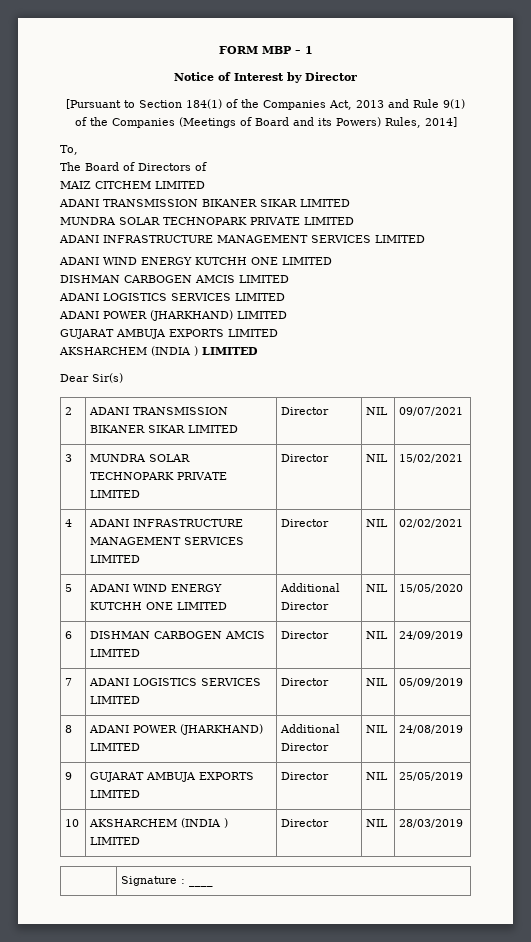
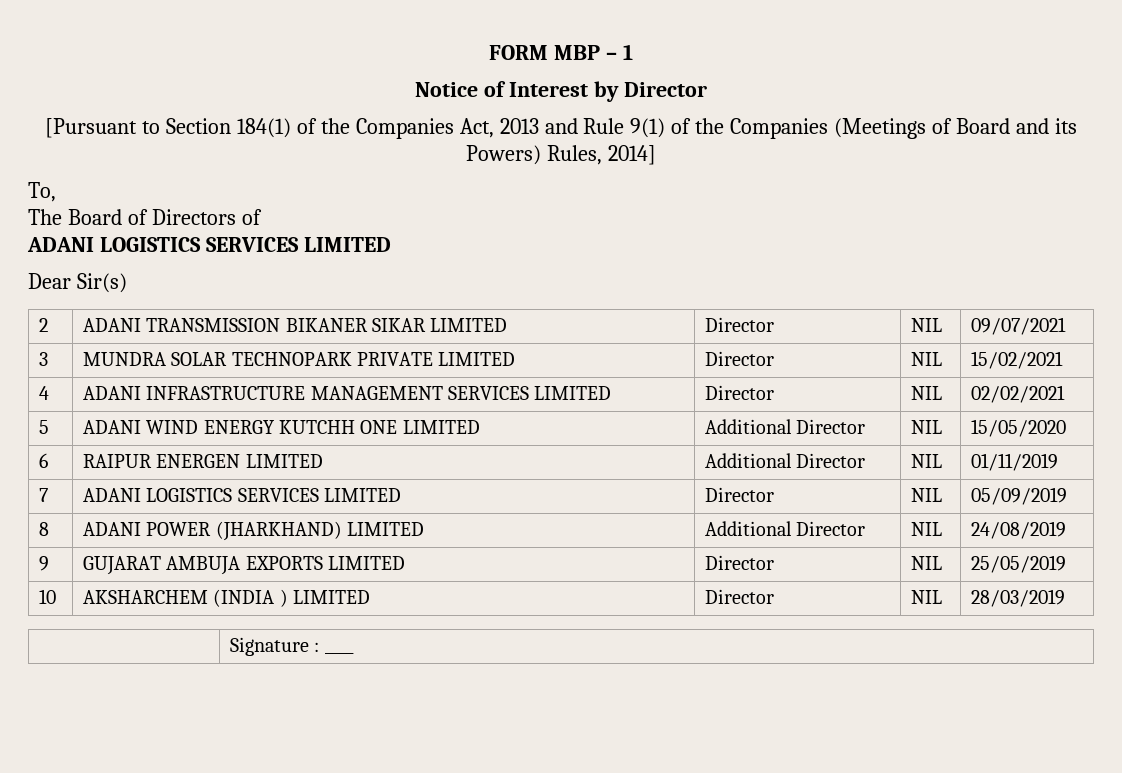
  The Board of Directors of
- MAIZ CITCHEM LIMITED
- ADANI TRANSMISSION BIKANER SIKAR LIMITED
- MUNDRA SOLAR TECHNOPARK PRIVATE LIMITED
- ADANI INFRASTRUCTURE MANAGEMENT SERVICES LIMITED
- ADANI WIND ENERGY KUTCHH ONE LIMITED
- DISHMAN CARBOGEN AMCIS LIMITED
  ADANI LOGISTICS SERVICES LIMITED
- ADANI POWER (JHARKHAND) LIMITED
- GUJARAT AMBUJA EXPORTS LIMITED
- AKSHARCHEM (INDIA ) LIMITED
- 6 | DISHMAN CARBOGEN AMCIS LIMITED | Director | NIL | 24/09/2019
+ 6 | RAIPUR ENERGEN LIMITED | Additional Director | NIL | 01/11/2019

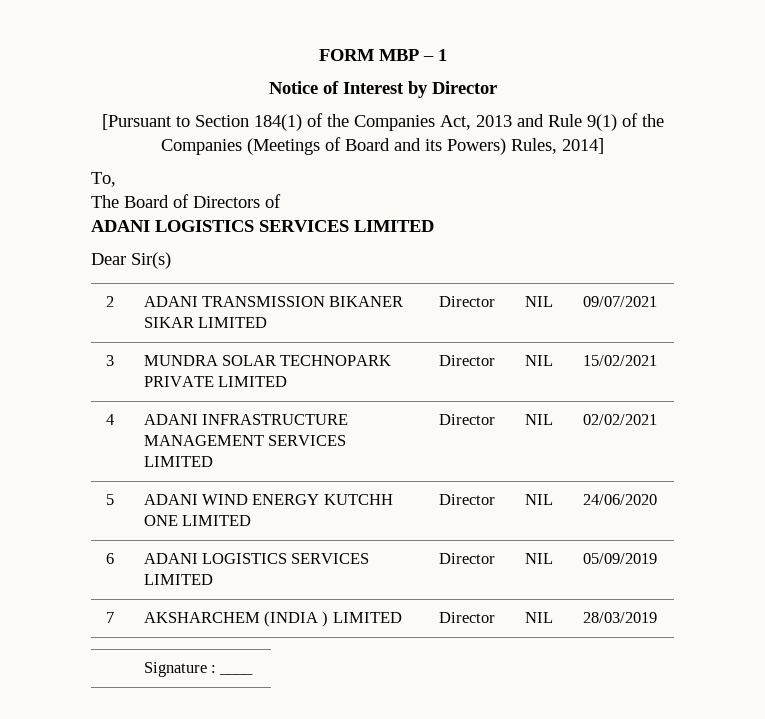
- 5 | ADANI WIND ENERGY KUTCHH ONE LIMITED | Additional Director | NIL | 15/05/2020
+ 5 | ADANI WIND ENERGY KUTCHH ONE LIMITED | Director | NIL | 24/06/2020
- 6 | RAIPUR ENERGEN LIMITED | Additional Director | NIL | 01/11/2019
- 7 | ADANI LOGISTICS SERVICES LIMITED | Director | NIL | 05/09/2019
+ 6 | ADANI LOGISTICS SERVICES LIMITED | Director | NIL | 05/09/2019
- 8 | ADANI POWER (JHARKHAND) LIMITED | Additional Director | NIL | 24/08/2019
- 9 | GUJARAT AMBUJA EXPORTS LIMITED | Director | NIL | 25/05/2019
- 10 | AKSHARCHEM (INDIA ) LIMITED | Director | NIL | 28/03/2019
+ 7 | AKSHARCHEM (INDIA ) LIMITED | Director | NIL | 28/03/2019

